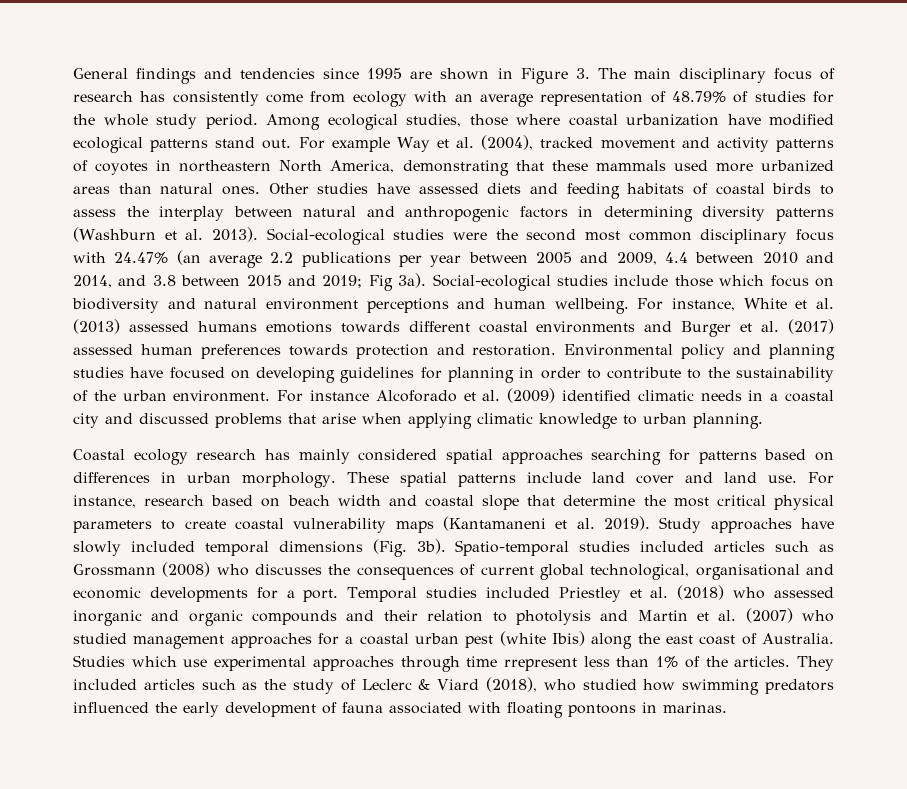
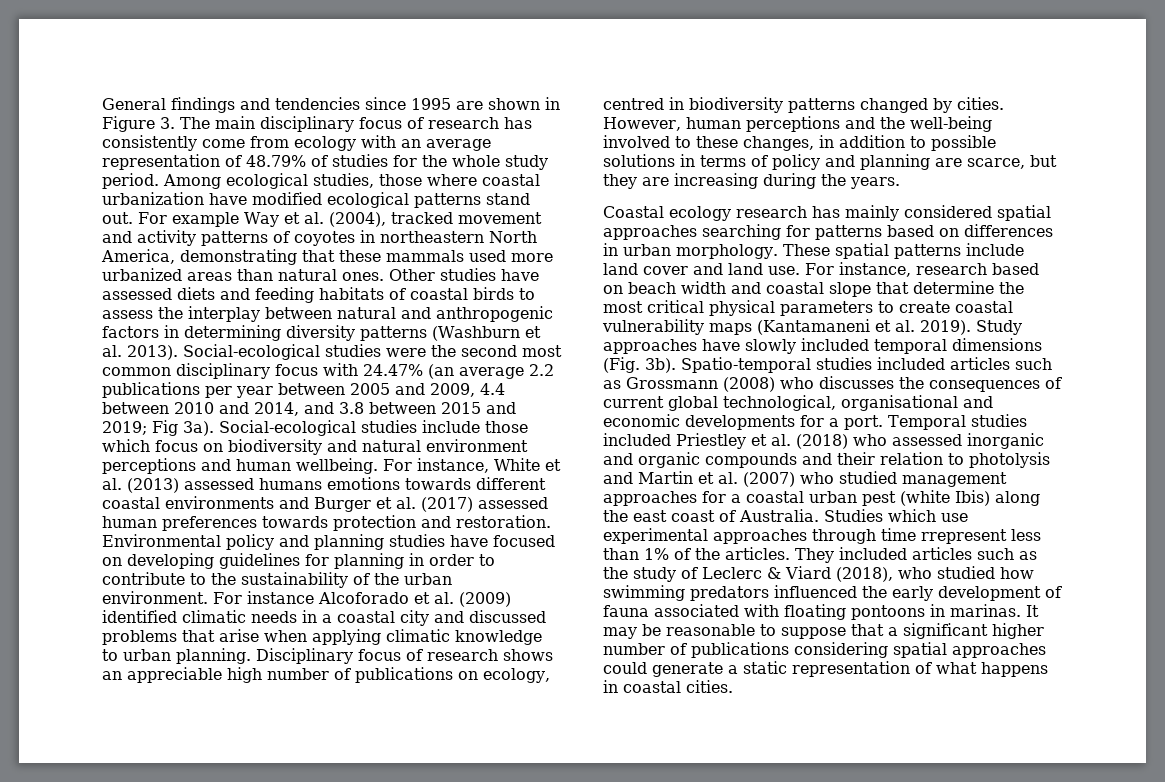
+ Disciplinary focus of research shows an appreciable high number of publications on ecology, centred in biodiversity patterns changed by cities. However, human perceptions and the well-being involved to these changes, in addition to possible solutions in terms of policy and planning are scarce, but they are increasing during the years.
+ It may be reasonable to suppose that a significant higher number of publications considering spatial approaches could generate a static representation of what happens in coastal cities.

